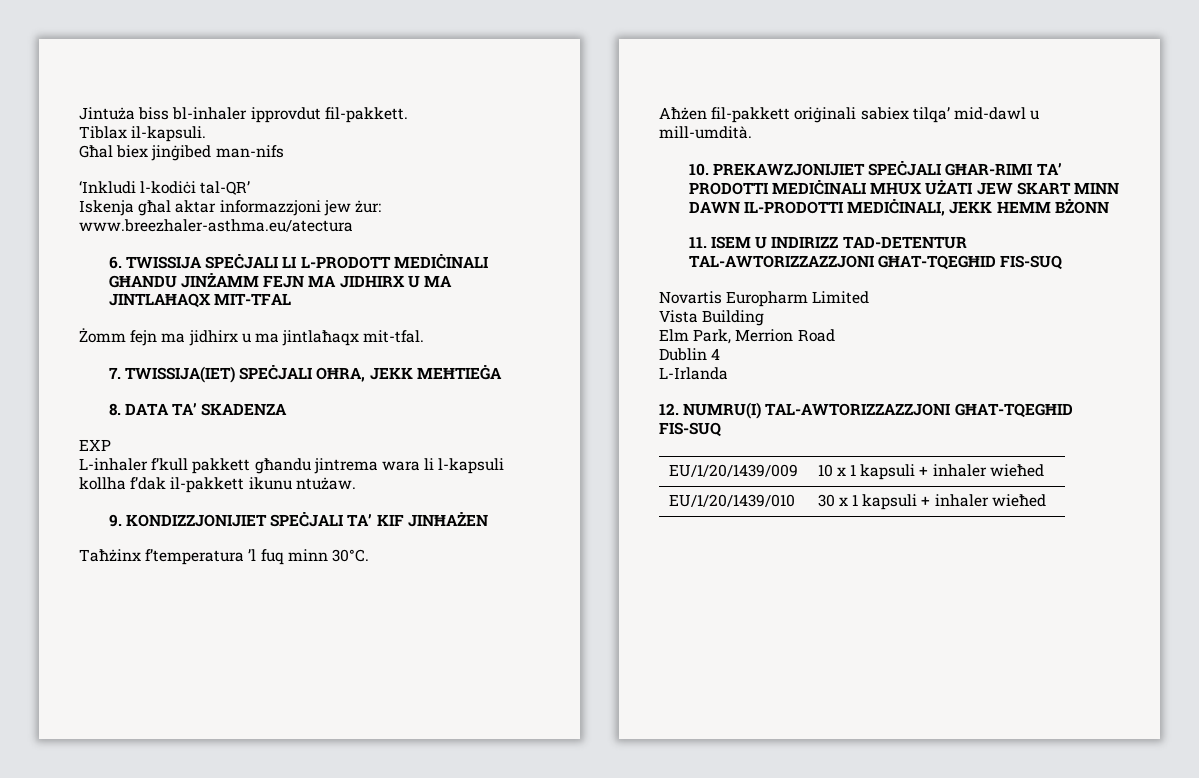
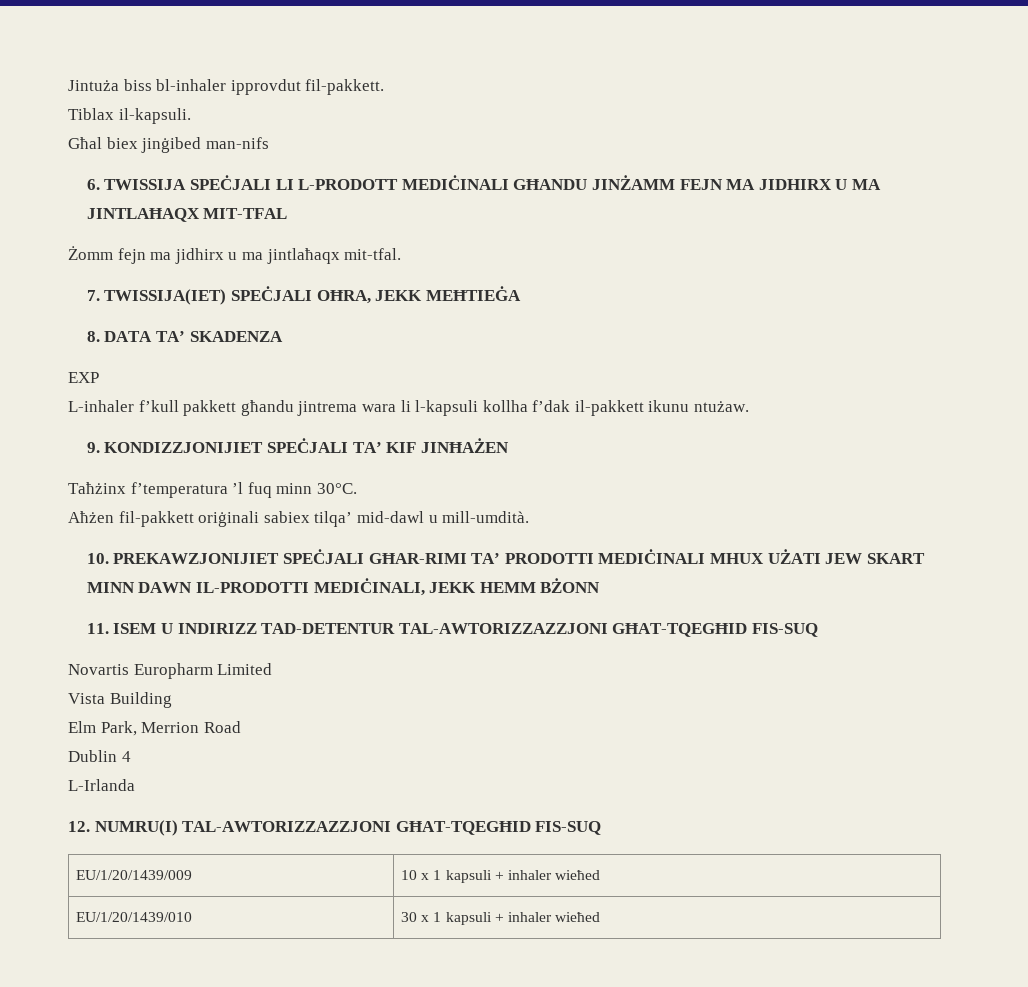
- ‘Inkludi l-kodiċi tal-QR’
- Iskenja għal aktar informazzjoni jew żur: www.breezhaler-asthma.eu/atectura

